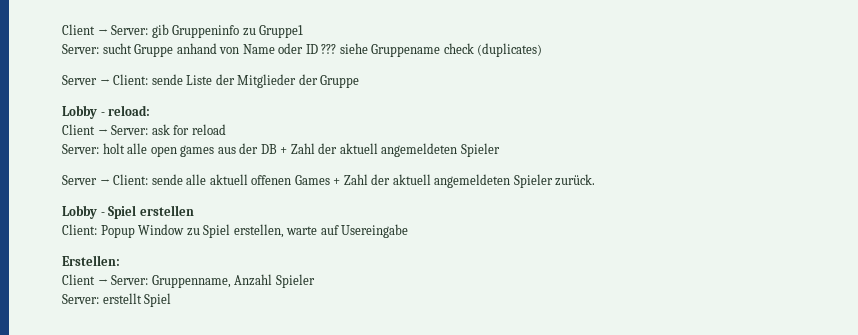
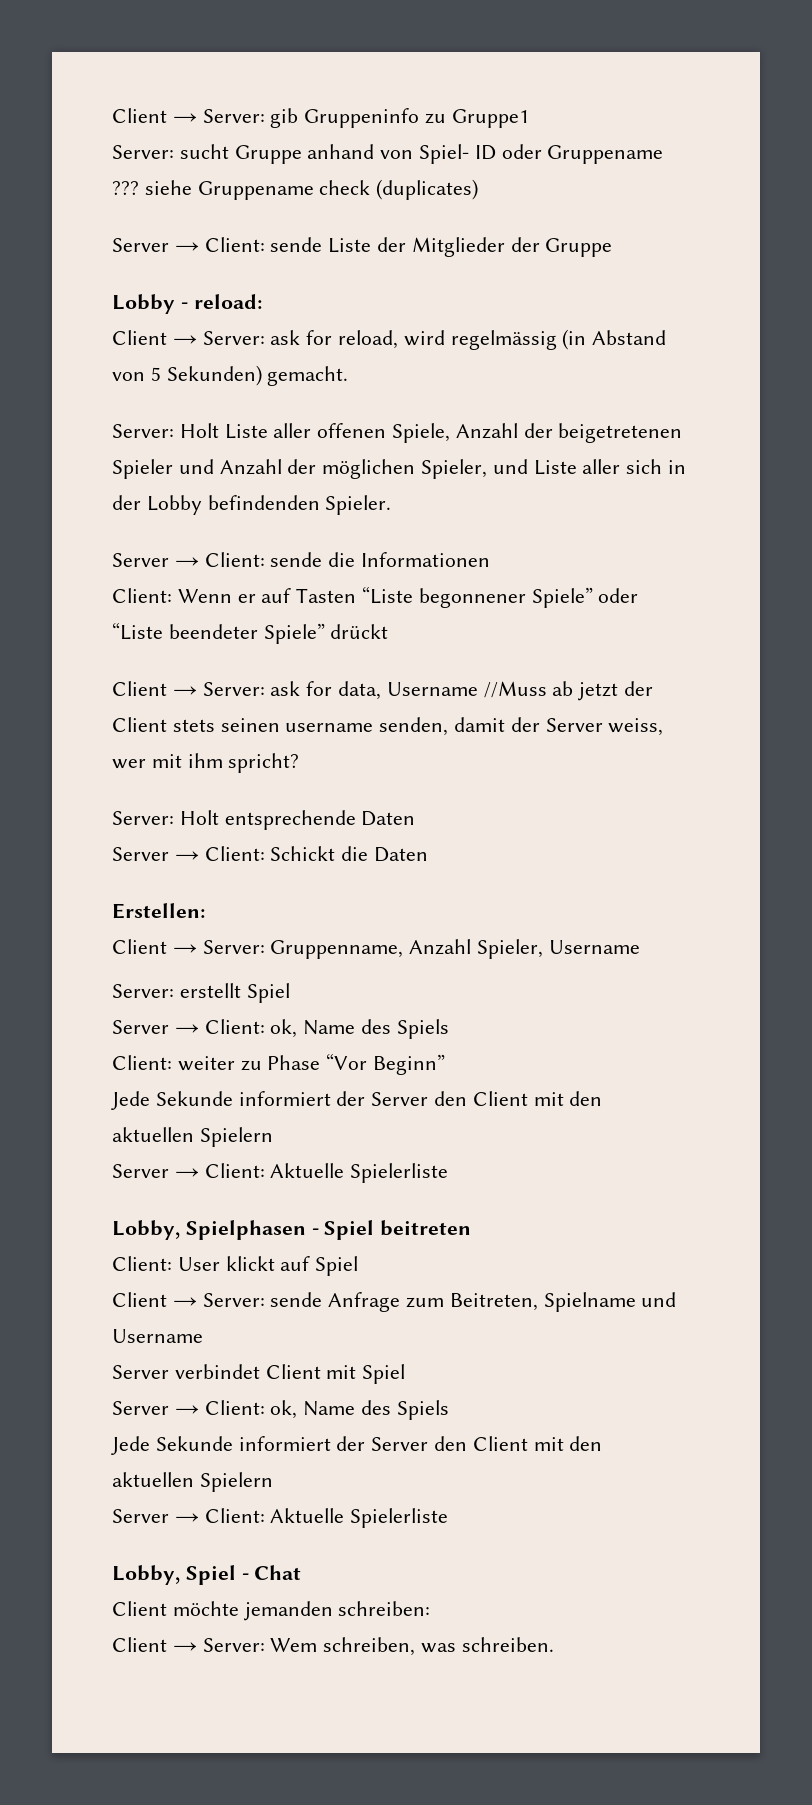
- Server: sucht Gruppe anhand von Name oder ID ??? siehe Gruppename check (duplicates)
+ Server: sucht Gruppe anhand von Spiel- ID oder Gruppename ??? siehe Gruppename check (duplicates)
- Client → Server: ask for reload
- Server: holt alle open games aus der DB + Zahl der aktuell angemeldeten Spieler
- Server → Client: sende alle aktuell offenen Games + Zahl der aktuell angemeldeten Spieler zurück.
- Lobby - Spiel erstellen
- Client: Popup Window zu Spiel erstellen, warte auf Usereingabe
+ Client → Server: ask for reload, wird regelmässig (in Abstand von 5 Sekunden) gemacht.
+ Server: Holt Liste aller offenen Spiele, Anzahl der beigetretenen Spieler und Anzahl der möglichen Spieler, und Liste aller sich in der Lobby befindenden Spieler.
+ Server → Client: sende die Informationen
+ Client: Wenn er auf Tasten “Liste begonnener Spiele” oder “Liste beendeter Spiele” drückt
+ Client → Server: ask for data, Username //Muss ab jetzt der Client stets seinen username senden, damit der Server weiss, wer mit ihm spricht?
+ Server: Holt entsprechende Daten
+ Server → Client: Schickt die Daten
- Client → Server: Gruppenname, Anzahl Spieler
+ Client → Server: Gruppenname, Anzahl Spieler, Username
  Server: erstellt Spiel
+ Server → Client: ok, Name des Spiels
+ Client: weiter zu Phase “Vor Beginn”
+ Jede Sekunde informiert der Server den Client mit den aktuellen Spielern
+ Server → Client: Aktuelle Spielerliste
+ Lobby, Spielphasen - Spiel beitreten
+ Client: User klickt auf Spiel
+ Client → Server: sende Anfrage zum Beitreten, Spielname und Username
+ Server verbindet Client mit Spiel
+ Server → Client: ok, Name des Spiels
+ Jede Sekunde informiert der Server den Client mit den aktuellen Spielern
+ Server → Client: Aktuelle Spielerliste
+ Lobby, Spiel - Chat
+ Client möchte jemanden schreiben:
+ Client → Server: Wem schreiben, was schreiben.

